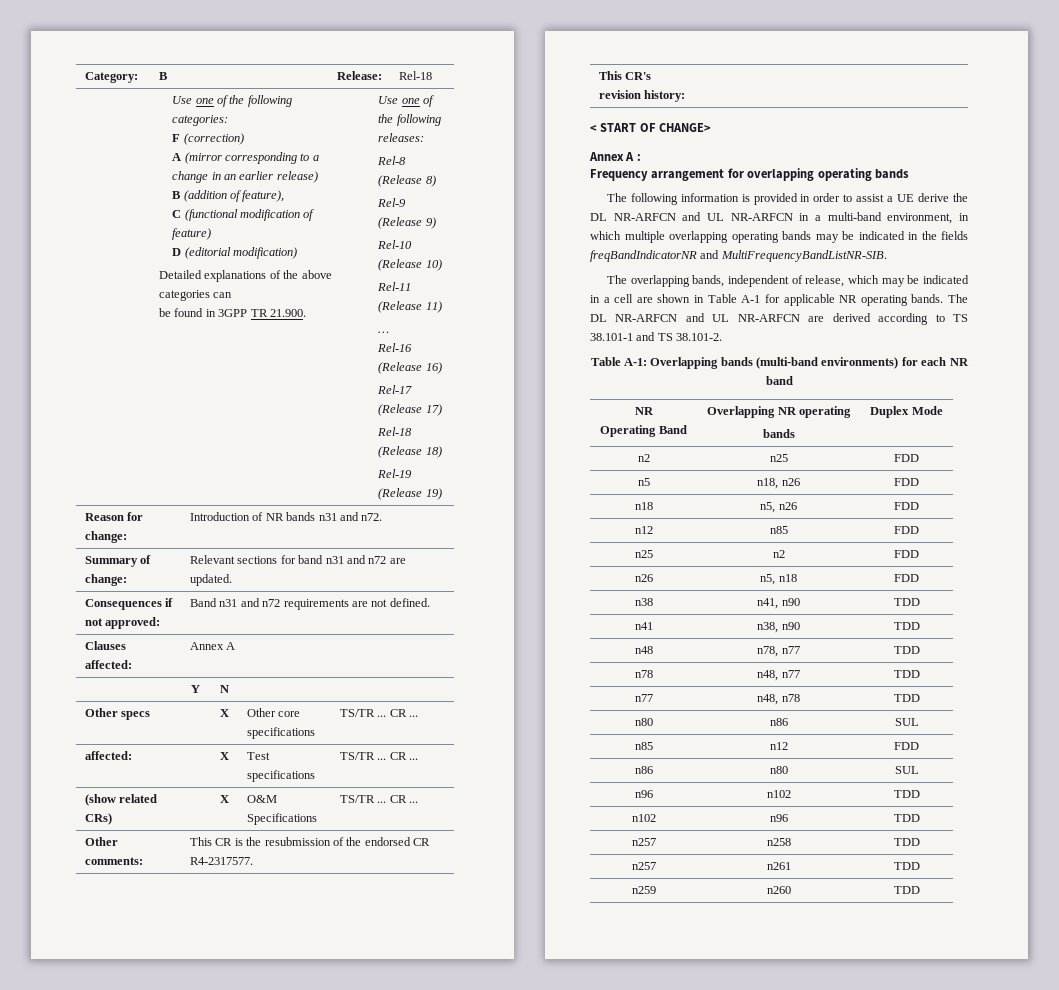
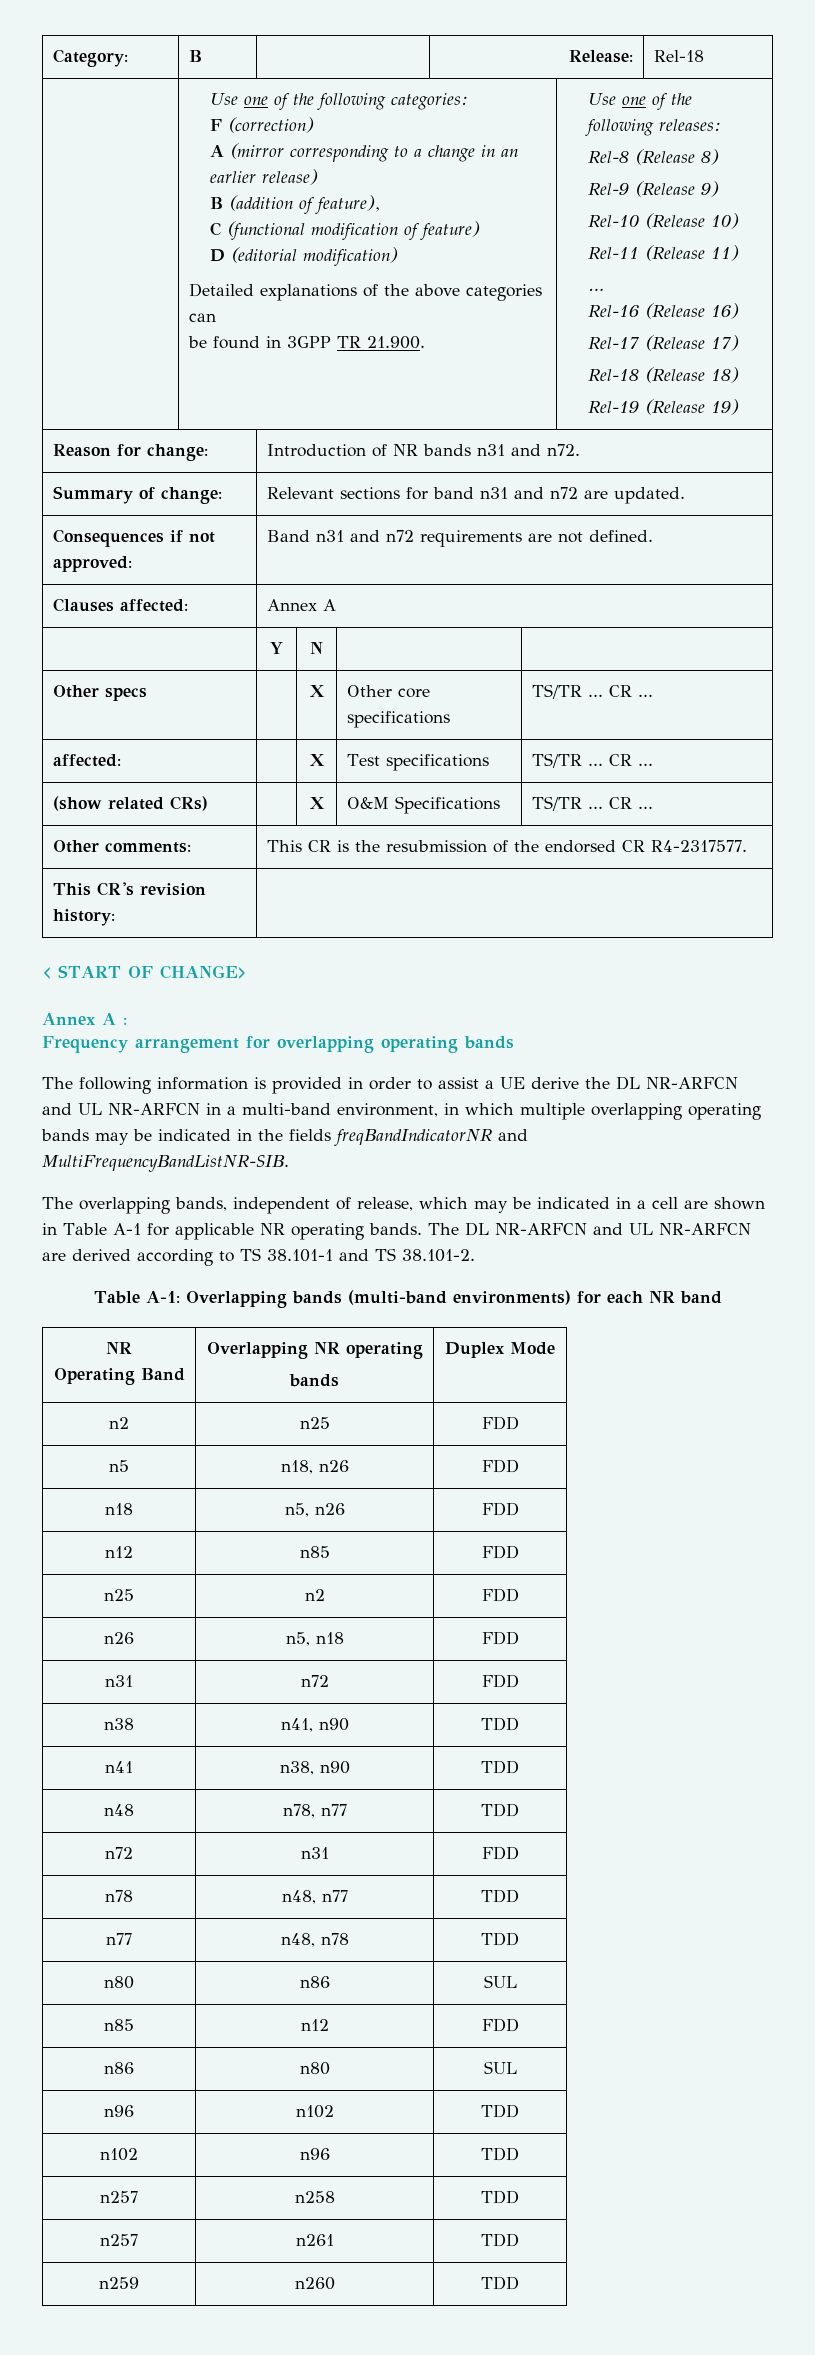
+ n31 | n72 | FDD
+ n72 | n31 | FDD

